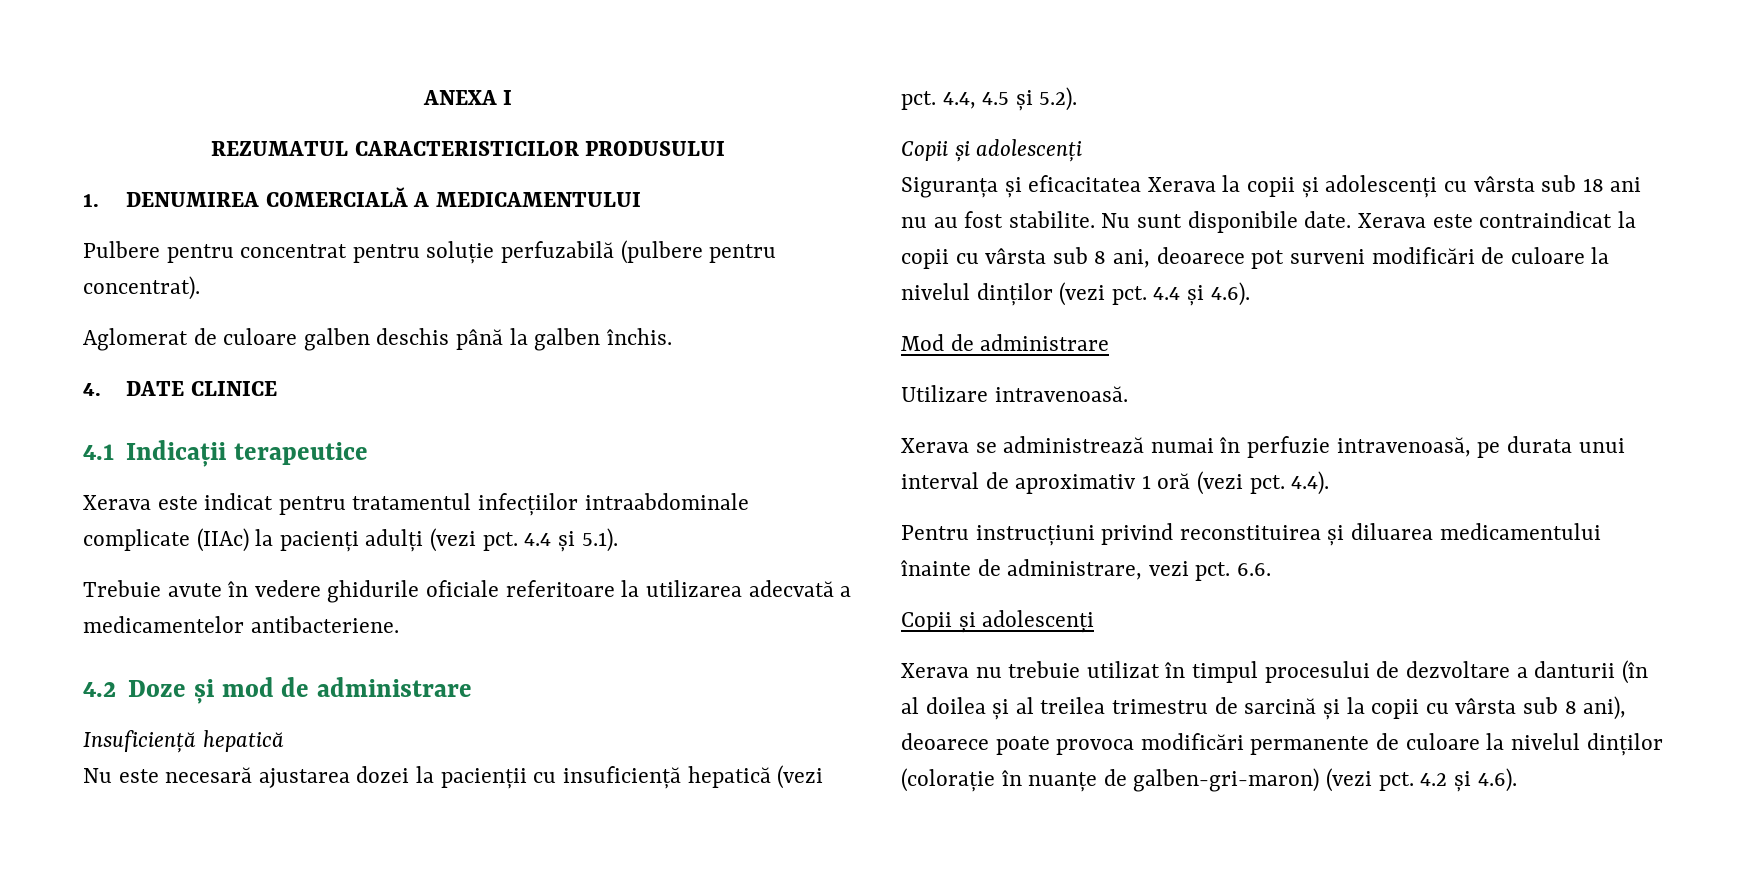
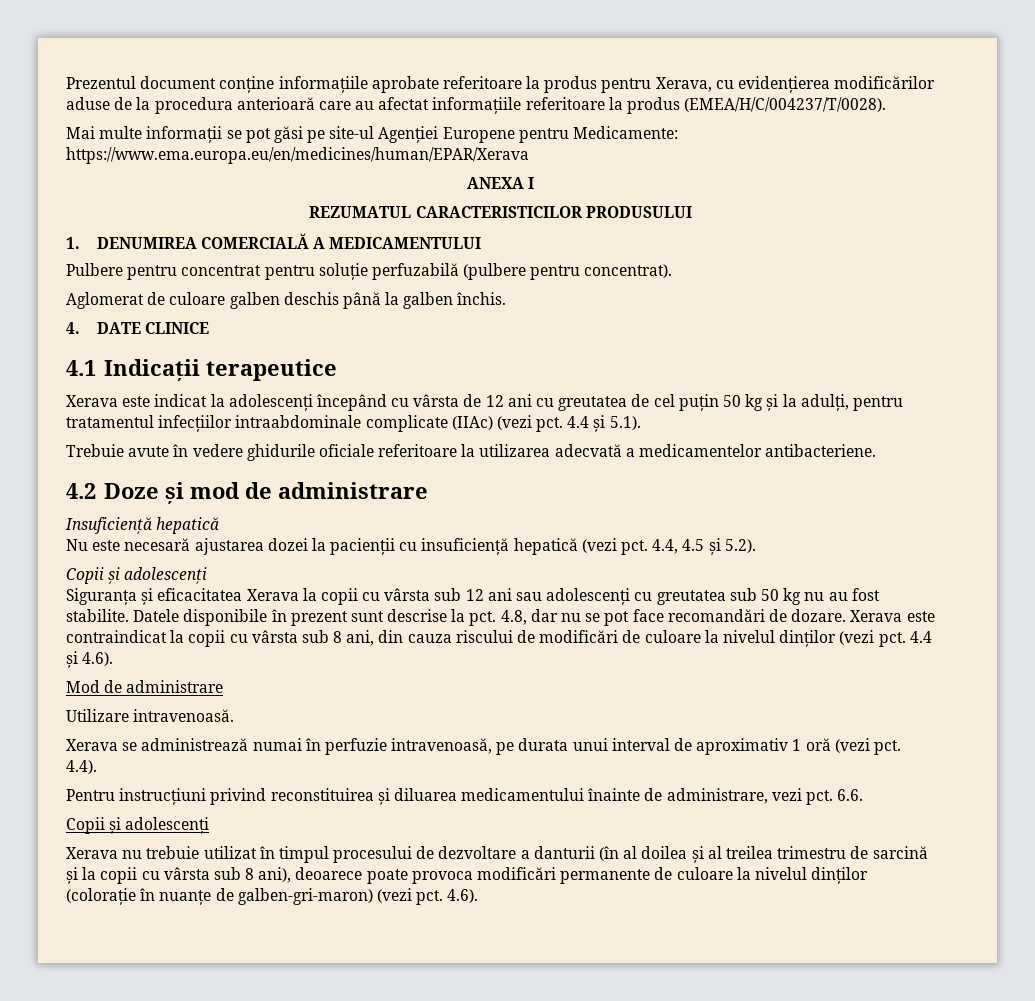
+ Prezentul document conține informațiile aprobate referitoare la produs pentru Xerava, cu evidențierea modificărilor aduse de la procedura anterioară care au afectat informațiile referitoare la produs (EMEA/H/C/004237/T/0028).
+ Mai multe informații se pot găsi pe site-ul Agenției Europene pentru Medicamente: https://www.ema.europa.eu/en/medicines/human/EPAR/Xerava
- Xerava este indicat pentru tratamentul infecțiilor intraabdominale complicate (IIAc) la pacienți adulți (vezi pct.
+ Xerava este indicat la adolescenți începând cu vârsta de 12 ani cu greutatea de cel puțin 50 kg și la adulți, pentru tratamentul infecțiilor intraabdominale complicate (IIAc) (vezi pct.
- Siguranța și eficacitatea Xerava la copii și adolescenți cu vârsta sub 18 ani nu au fost stabilite. Nu sunt disponibile date.
+ Siguranța și eficacitatea Xerava la copii cu vârsta sub 12 ani sau adolescenți cu greutatea sub 50 kg nu au fost stabilite. Datele disponibile în prezent sunt descrise la pct. 4.8, dar nu se pot face recomandări de dozare.
- Xerava este contraindicat la copii cu vârsta sub 8 ani, deoarece pot surveni modificări de culoare la nivelul dinților (vezi pct.
+ Xerava este contraindicat la copii cu vârsta sub 8 ani, din cauza riscului de modificări de culoare la nivelul dinților (vezi pct.
- Xerava nu trebuie utilizat în timpul procesului de dezvoltare a danturii (în al doilea și al treilea trimestru de sarcină și la copii cu vârsta sub 8 ani), deoarece poate provoca modificări permanente de culoare la nivelul dinților (colorație în nuanțe de galben-gri-maron) (vezi pct. 4.2 și 4.6).
+ Xerava nu trebuie utilizat în timpul procesului de dezvoltare a danturii (în al doilea și al treilea trimestru de sarcină și la copii cu vârsta sub 8 ani), deoarece poate provoca modificări permanente de culoare la nivelul dinților (colorație în nuanțe de galben-gri-maron) (vezi pct. 4.6).

